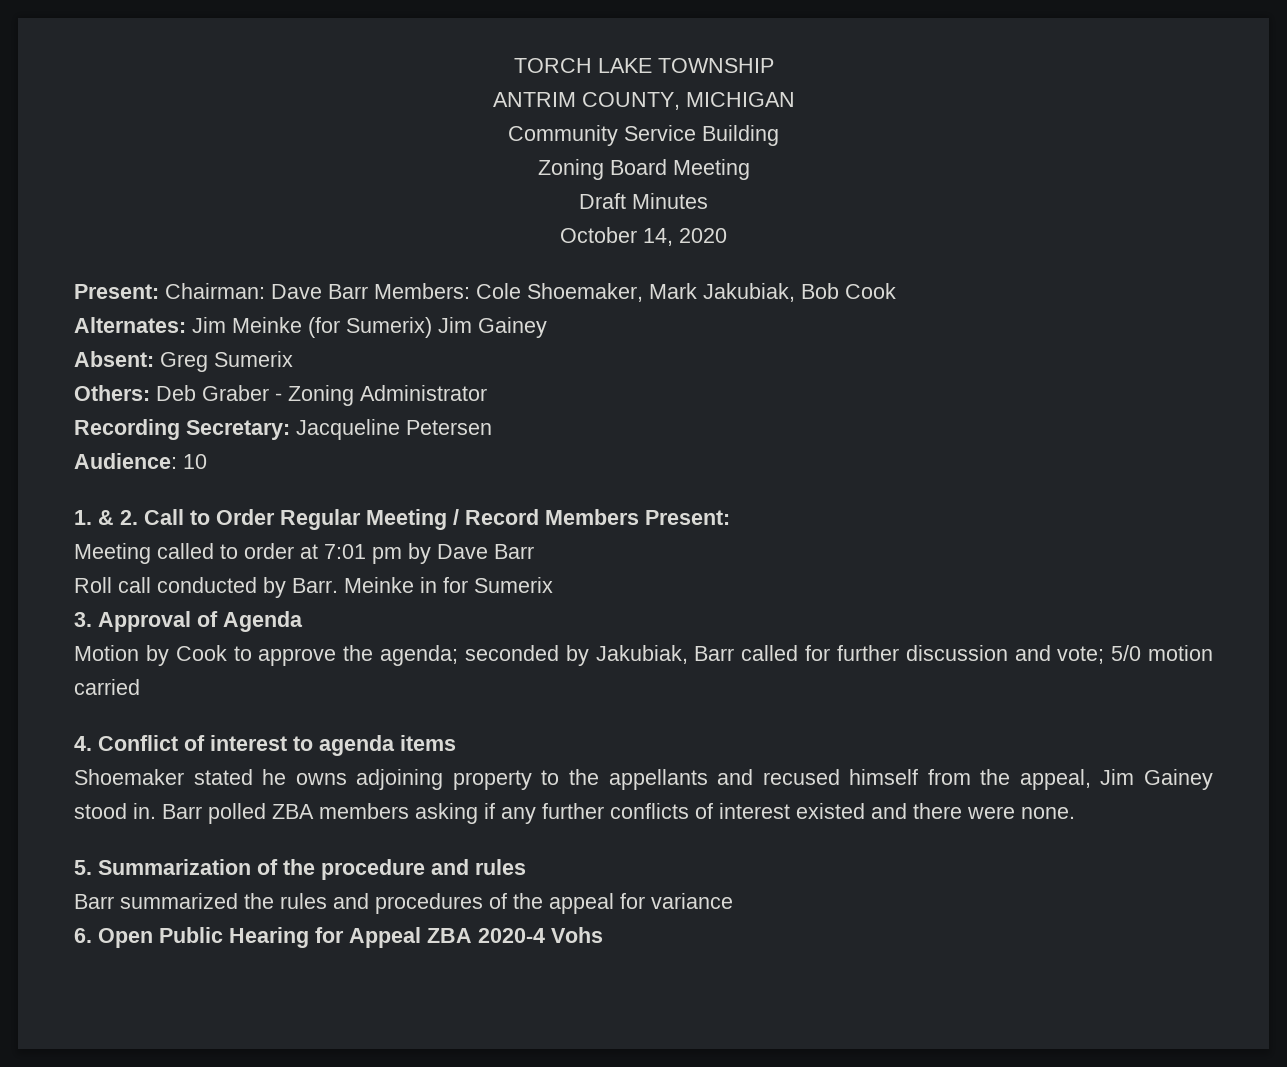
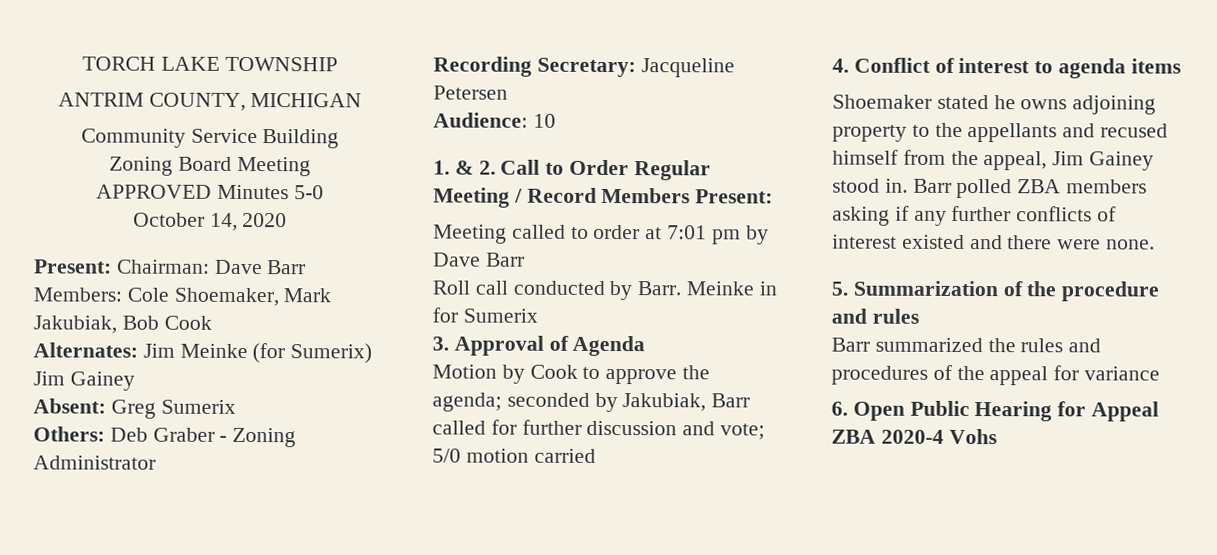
- Draft Minutes
+ APPROVED Minutes 5-0

